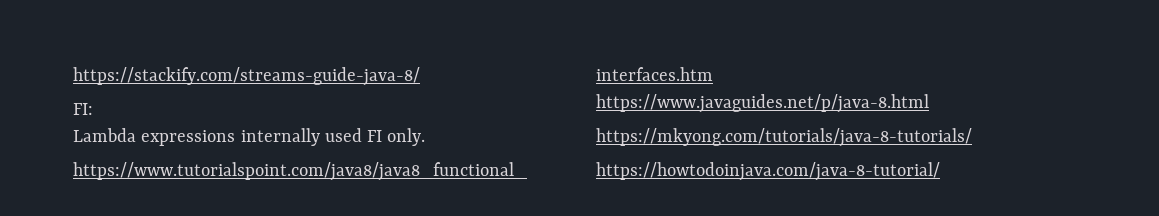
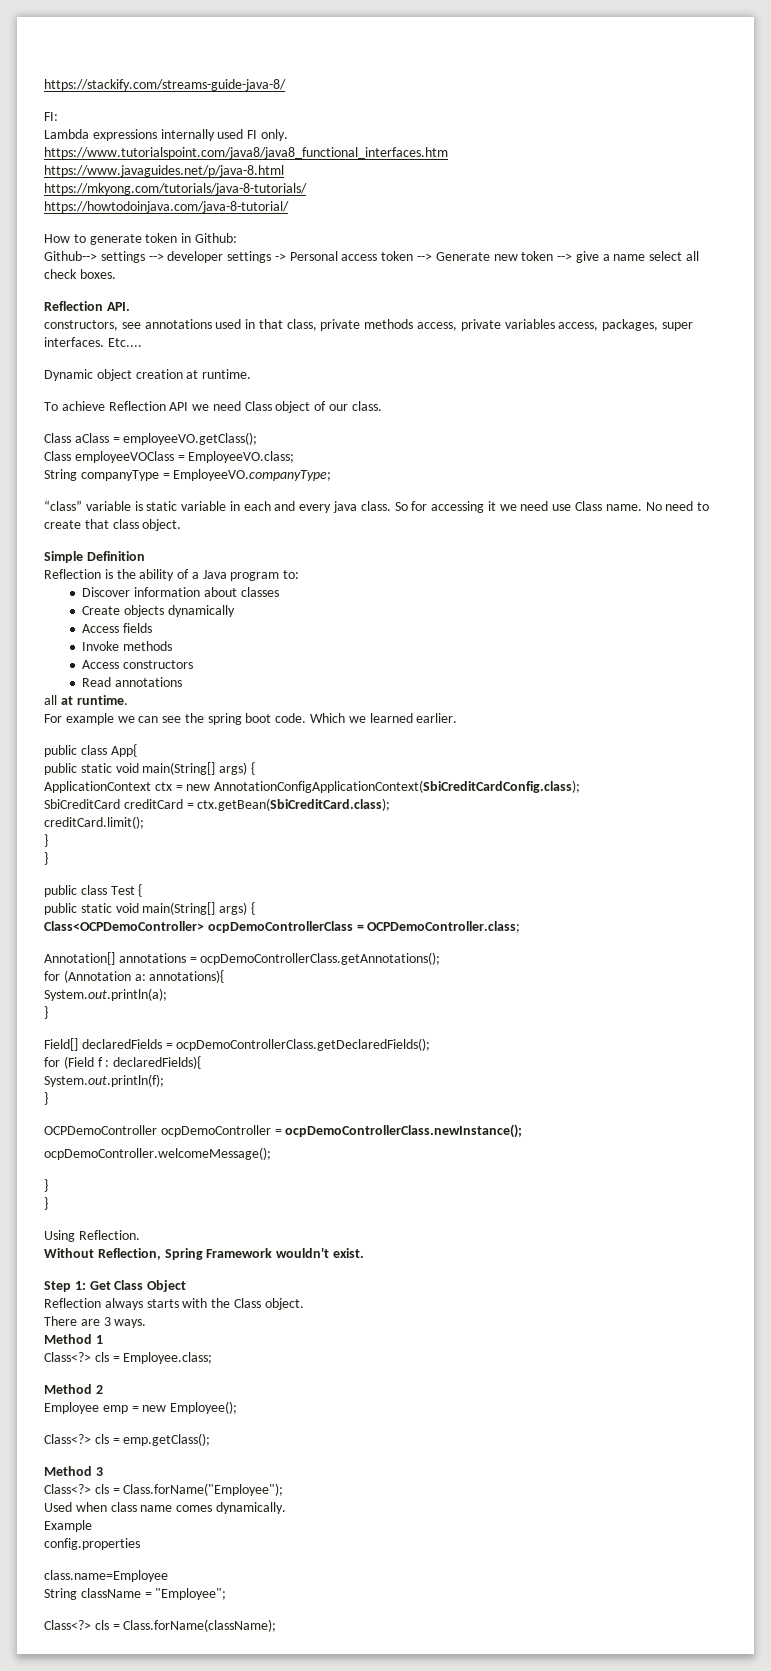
+ How to generate token in Github:
+ Github--> settings --> developer settings -> Personal access token --> Generate new token --> give a name select all check boxes.
+ Reflection API.
+ constructors, see annotations used in that class, private methods access, private variables access, packages, super interfaces. Etc....
+ Dynamic object creation at runtime.
+ To achieve Reflection API we need Class object of our class.
+ Class aClass = employeeVO.getClass();
+ Class employeeVOClass = EmployeeVO.class;
+ String companyType = EmployeeVO.companyType;
+ “class” variable is static variable in each and every java class. So for accessing it we need use Class name. No need to create that class object.
+ Simple Definition
+ Reflection is the ability of a Java program to:
+ Discover information about classes
+ Create objects dynamically
+ Access fields
+ Invoke methods
+ Access constructors
+ Read annotations
+ all at runtime.
+ For example we can see the spring boot code. Which we learned earlier.
+ public class App{
+ public static void main(String[] args) {
+ ApplicationContext ctx = new AnnotationConfigApplicationContext(SbiCreditCardConfig.class);
+ SbiCreditCard creditCard = ctx.getBean(SbiCreditCard.class);
+ creditCard.limit();
+ }
+ }
+ public class Test {
+ public static void main(String[] args) {
+ Class<OCPDemoController> ocpDemoControllerClass = OCPDemoController.class;
+ Annotation[] annotations = ocpDemoControllerClass.getAnnotations();
+ for (Annotation a: annotations){
+ System.out.println(a);
+ }
+ Field[] declaredFields = ocpDemoControllerClass.getDeclaredFields();
+ for (Field f : declaredFields){
+ System.out.println(f);
+ }
+ OCPDemoController ocpDemoController = ocpDemoControllerClass.newInstance();
+ ocpDemoController.welcomeMessage();
+ }
+ }
+ Using Reflection.
+ Without Reflection, Spring Framework wouldn't exist.
+ Step 1: Get Class Object
+ Reflection always starts with the Class object.
+ There are 3 ways.
+ Method 1
+ Class<?> cls = Employee.class;
+ Method 2
+ Employee emp = new Employee();
+ Class<?> cls = emp.getClass();
+ Method 3
+ Class<?> cls = Class.forName("Employee");
+ Used when class name comes dynamically.
+ Example
+ config.properties
+ class.name=Employee
+ String className = "Employee";
+ Class<?> cls = Class.forName(className);

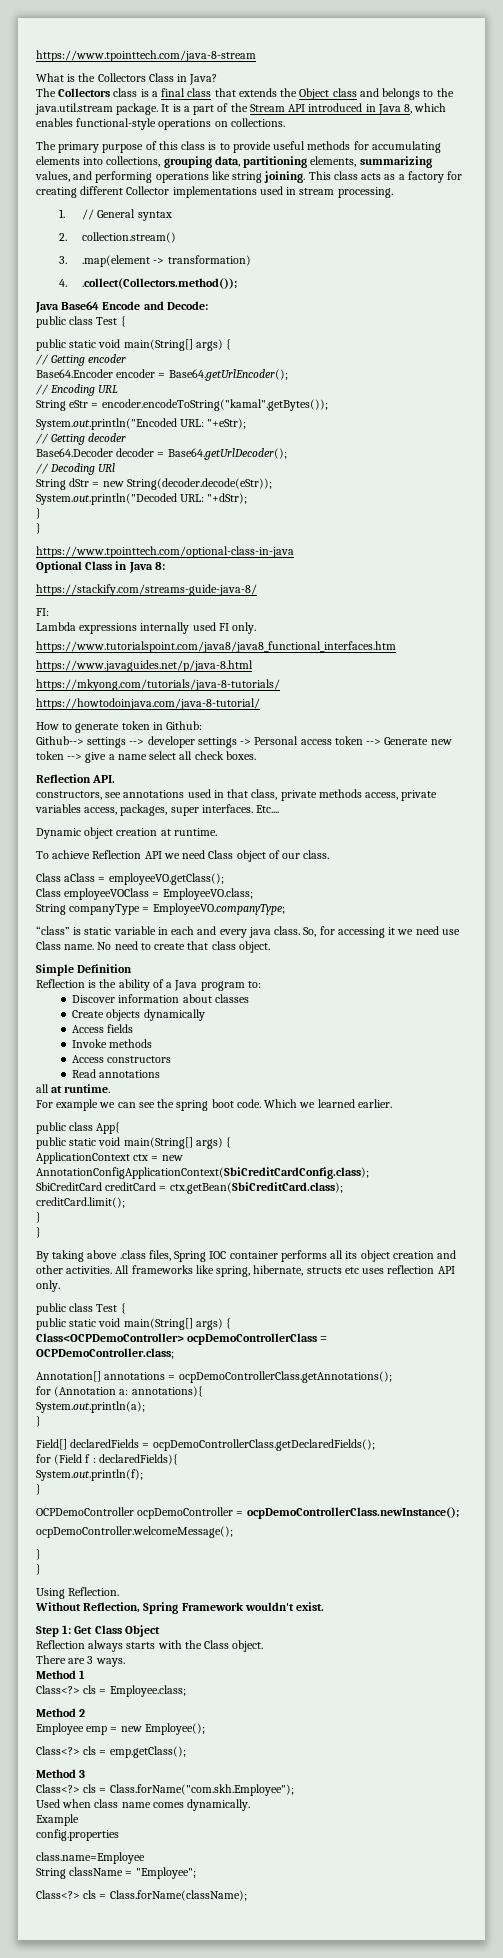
+ https://www.tpointtech.com/java-8-stream
+ What is the Collectors Class in Java?
+ The Collectors class is a final class that extends the Object class and belongs to the java.util.stream package. It is a part of the Stream API introduced in Java 8, which enables functional-style operations on collections.
+ The primary purpose of this class is to provide useful methods for accumulating elements into collections, grouping data, partitioning elements, summarizing values, and performing operations like string joining. This class acts as a factory for creating different Collector implementations used in stream processing.
+ 1. // General syntax
+ 2. collection.stream()
+ 3. .map(element -> transformation)
+ 4. .collect(Collectors.method());
+ Java Base64 Encode and Decode:
+ public class Test {
+ public static void main(String[] args) {
+ // Getting encoder
+ Base64.Encoder encoder = Base64.getUrlEncoder();
+ // Encoding URL
+ String eStr = encoder.encodeToString("kamal".getBytes());
+ System.out.println("Encoded URL: "+eStr);
+ // Getting decoder
+ Base64.Decoder decoder = Base64.getUrlDecoder();
+ // Decoding URl
+ String dStr = new String(decoder.decode(eStr));
+ System.out.println("Decoded URL: "+dStr);
+ }
+ }
+ https://www.tpointtech.com/optional-class-in-java
+ Optional Class in Java 8:
- “class” variable is static variable in each and every java class.
+ “class” is static variable in each and every java class.
- So for accessing it we need use Class name.
+ So, for accessing it we need use Class name.
+ By taking above .class files, Spring IOC container performs all its object creation and other activities. All frameworks like spring, hibernate, structs etc uses reflection API only.
- Class<?> cls = Class.forName("Employee");
+ Class<?> cls = Class.forName("com.skh.Employee");

